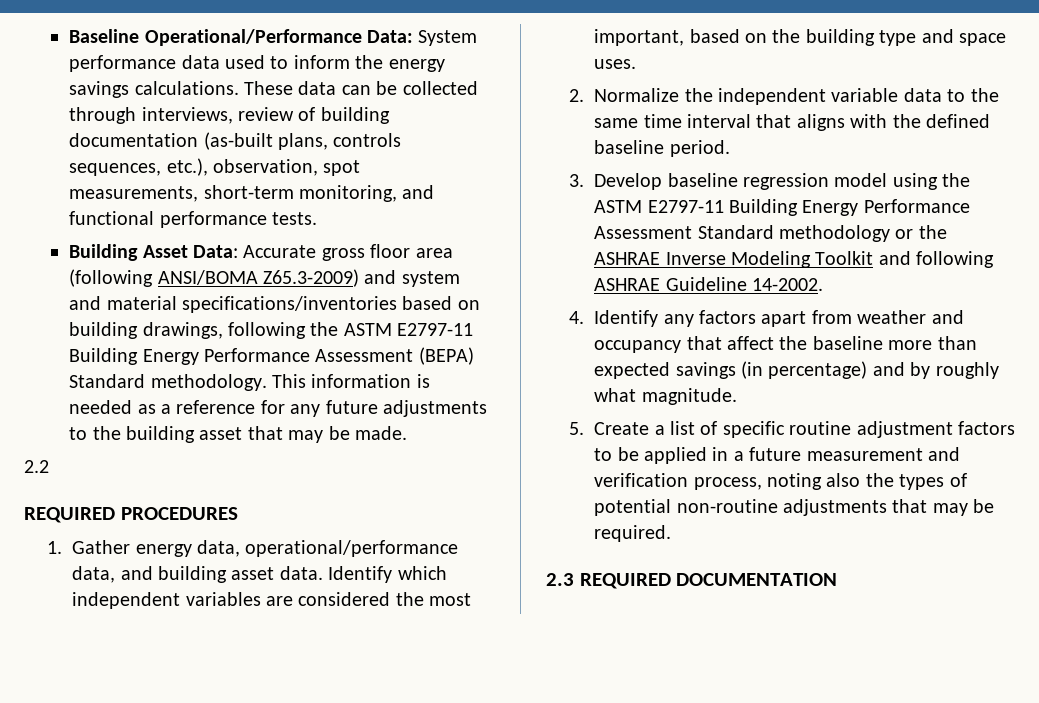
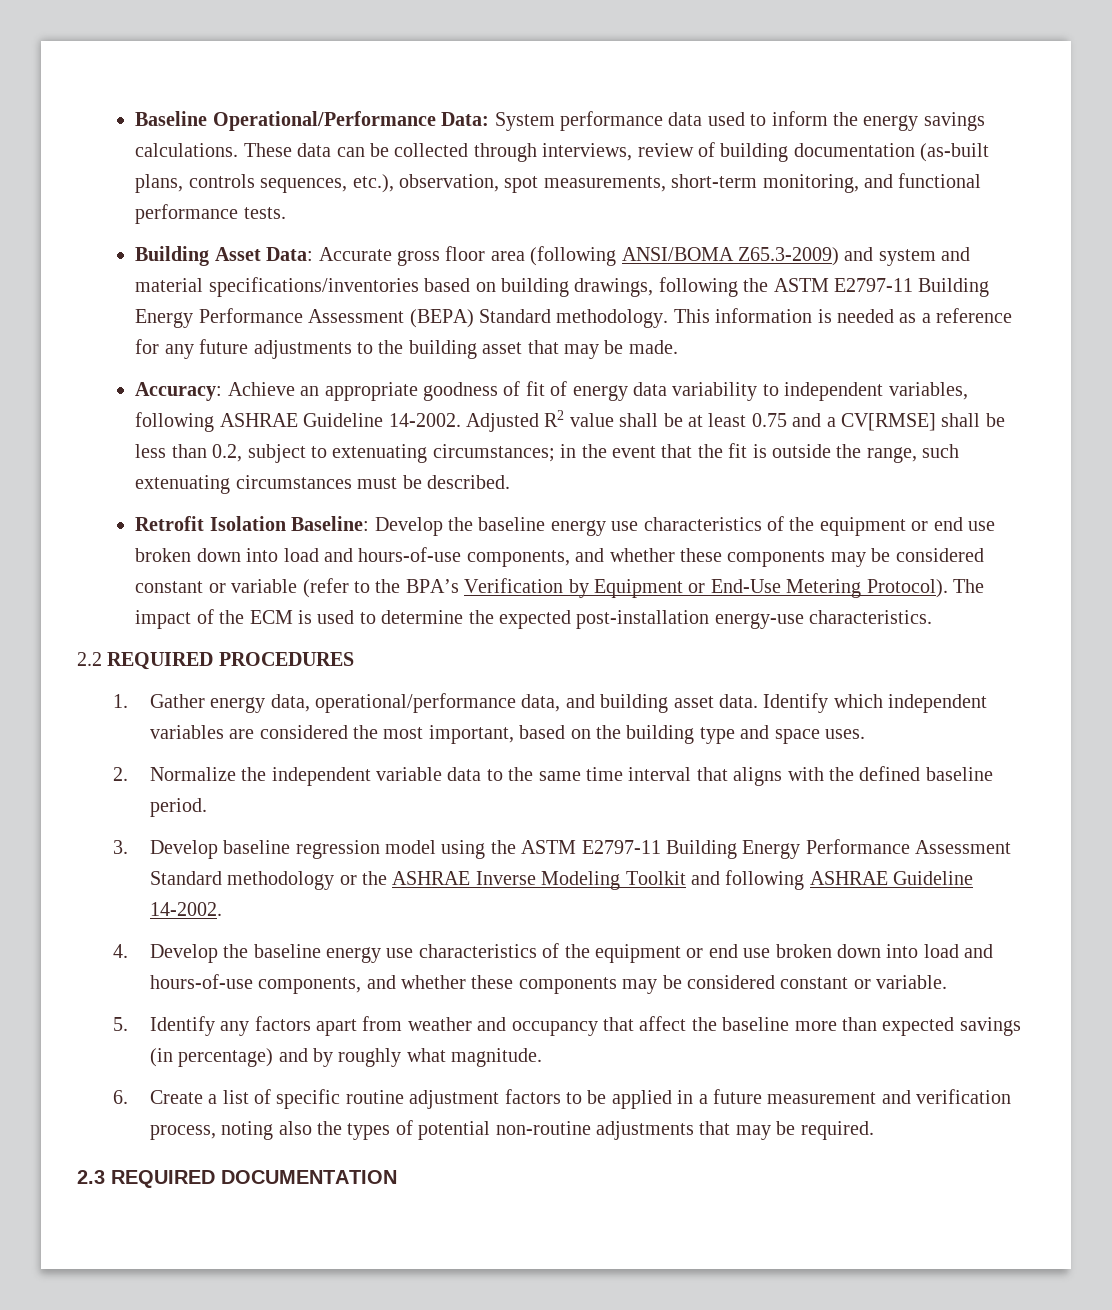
+ Accuracy: Achieve an appropriate goodness of fit of energy data variability to independent variables, following ASHRAE Guideline 14-2002. Adjusted R2 value shall be at least 0.75 and a CV[RMSE] shall be less than 0.2, subject to extenuating circumstances; in the event that the fit is outside the range, such extenuating circumstances must be described.
+ Retrofit Isolation Baseline: Develop the baseline energy use characteristics of the equipment or end use broken down into load and hours-of-use components, and whether these components may be considered constant or variable (refer to the BPA’s Verification by Equipment or End-Use Metering Protocol). The impact of the ECM is used to determine the expected post-installation energy-use characteristics.
- 2.2
- REQUIRED PROCEDURES
+ 2.2 REQUIRED PROCEDURES
- 4. Identify any factors apart from weather and occupancy that affect the baseline more than expected savings (in percentage) and by roughly what magnitude.
+ 4. Develop the baseline energy use characteristics of the equipment or end use broken down into load and hours-of-use components, and whether these components may be considered constant or variable.
+ 5. Identify any factors apart from weather and occupancy that affect the baseline more than expected savings (in percentage) and by roughly what magnitude.
- 5. Create a list of specific routine adjustment factors to be applied in a future measurement and verification process, noting also the types of potential non-routine adjustments that may be required.
+ 6. Create a list of specific routine adjustment factors to be applied in a future measurement and verification process, noting also the types of potential non-routine adjustments that may be required.

